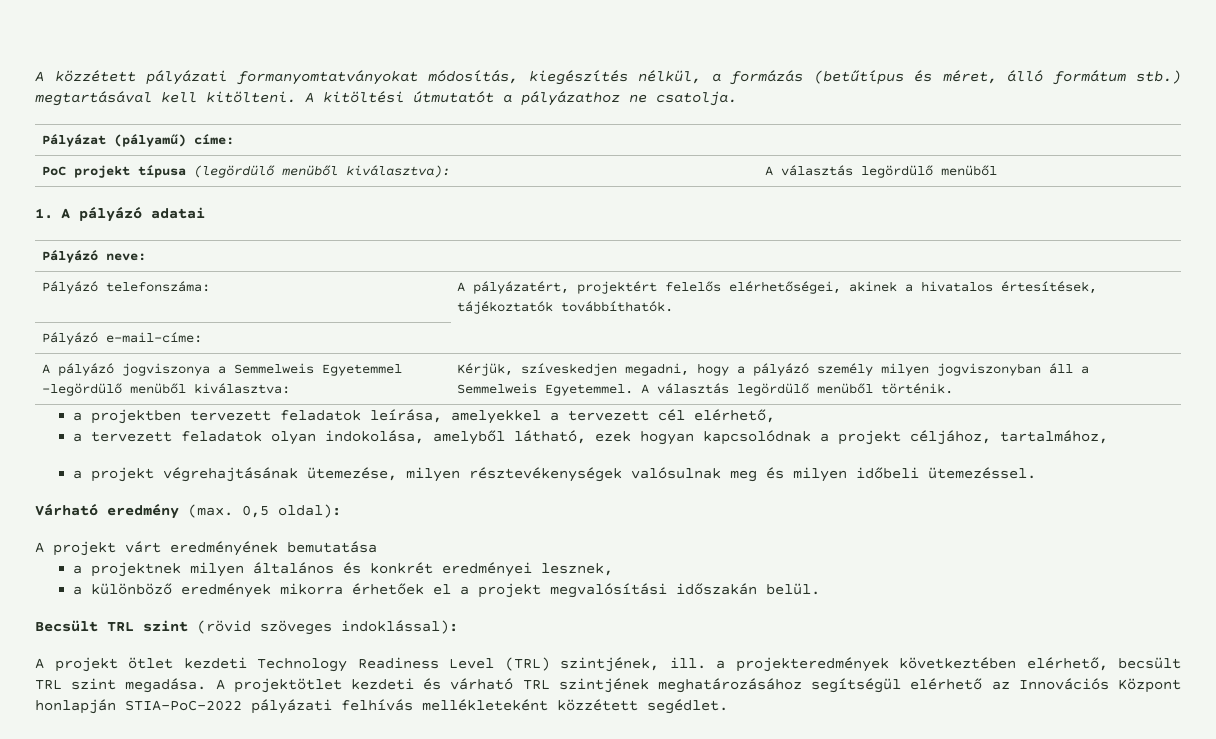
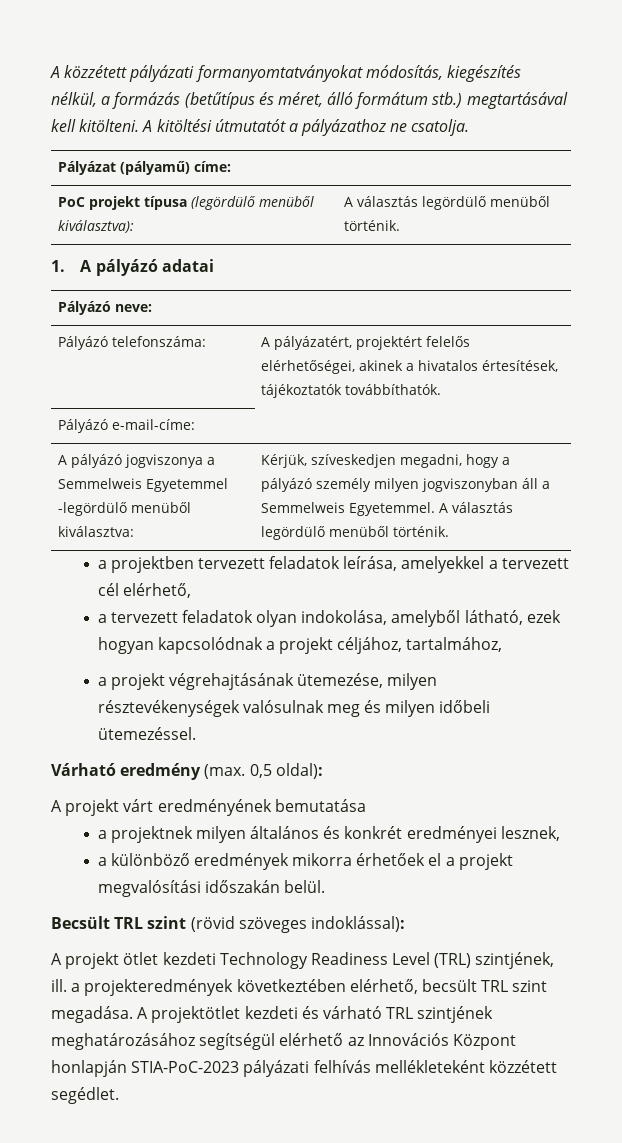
- PoC projekt típusa (legördülő menüből kiválasztva): | A választás legördülő menüből
+ PoC projekt típusa (legördülő menüből kiválasztva): | A választás legördülő menüből történik.
- A projektötlet kezdeti és várható TRL szintjének meghatározásához segítségül elérhető az Innovációs Központ honlapján STIA-PoC-2022 pályázati felhívás mellékleteként közzétett segédlet.
+ A projektötlet kezdeti és várható TRL szintjének meghatározásához segítségül elérhető az Innovációs Központ honlapján STIA-PoC-2023 pályázati felhívás mellékleteként közzétett segédlet.

